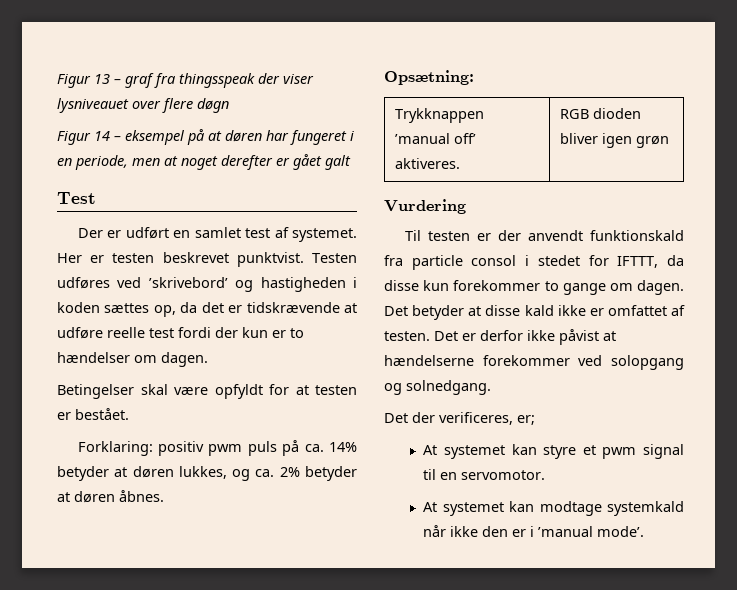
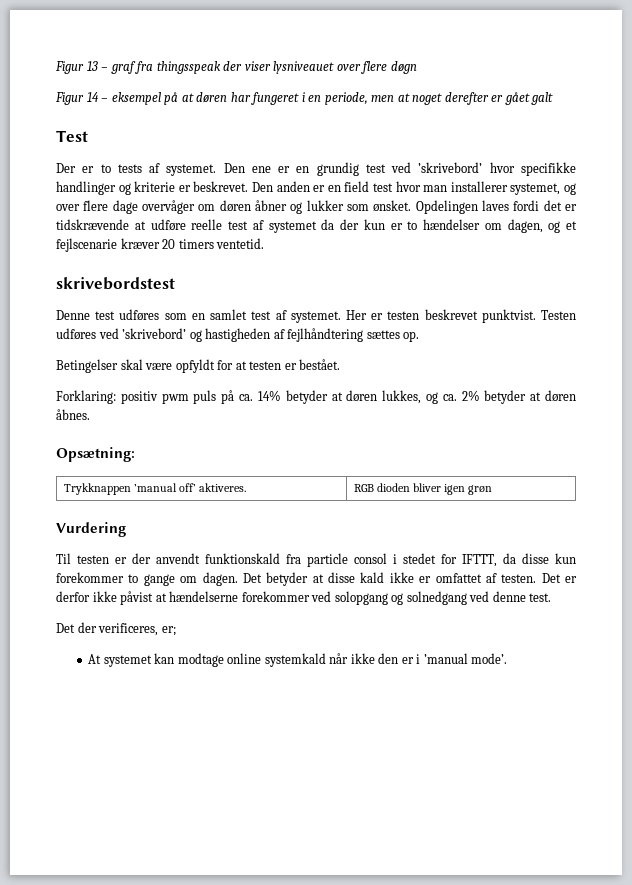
- Der er udført en samlet test af systemet.
+ Der er to tests af systemet. Den ene er en grundig test ved ’skrivebord’ hvor specifikke handlinger og kriterie er beskrevet. Den anden er en field test hvor man installerer systemet, og over flere dage overvåger om døren åbner og lukker som ønsket. Opdelingen laves fordi det er tidskrævende at udføre reelle test af systemet da der kun er to hændelser om dagen, og et fejlscenarie kræver 20 timers ventetid.
+ skrivebordstest
+ Denne test udføres som en samlet test af systemet.
- Testen udføres ved ’skrivebord’ og hastigheden i koden sættes op, da det er tidskrævende at udføre reelle test fordi der kun er to hændelser om dagen.
+ Testen udføres ved ’skrivebord’ og hastigheden af fejlhåndtering sættes op.
- Det er derfor ikke påvist at hændelserne forekommer ved solopgang og solnedgang.
+ Det er derfor ikke påvist at hændelserne forekommer ved solopgang og solnedgang ved denne test.
- At systemet kan styre et pwm signal til en servomotor.
- At systemet kan modtage systemkald når ikke den er i ’manual mode’.
+ At systemet kan modtage online systemkald når ikke den er i ’manual mode’.

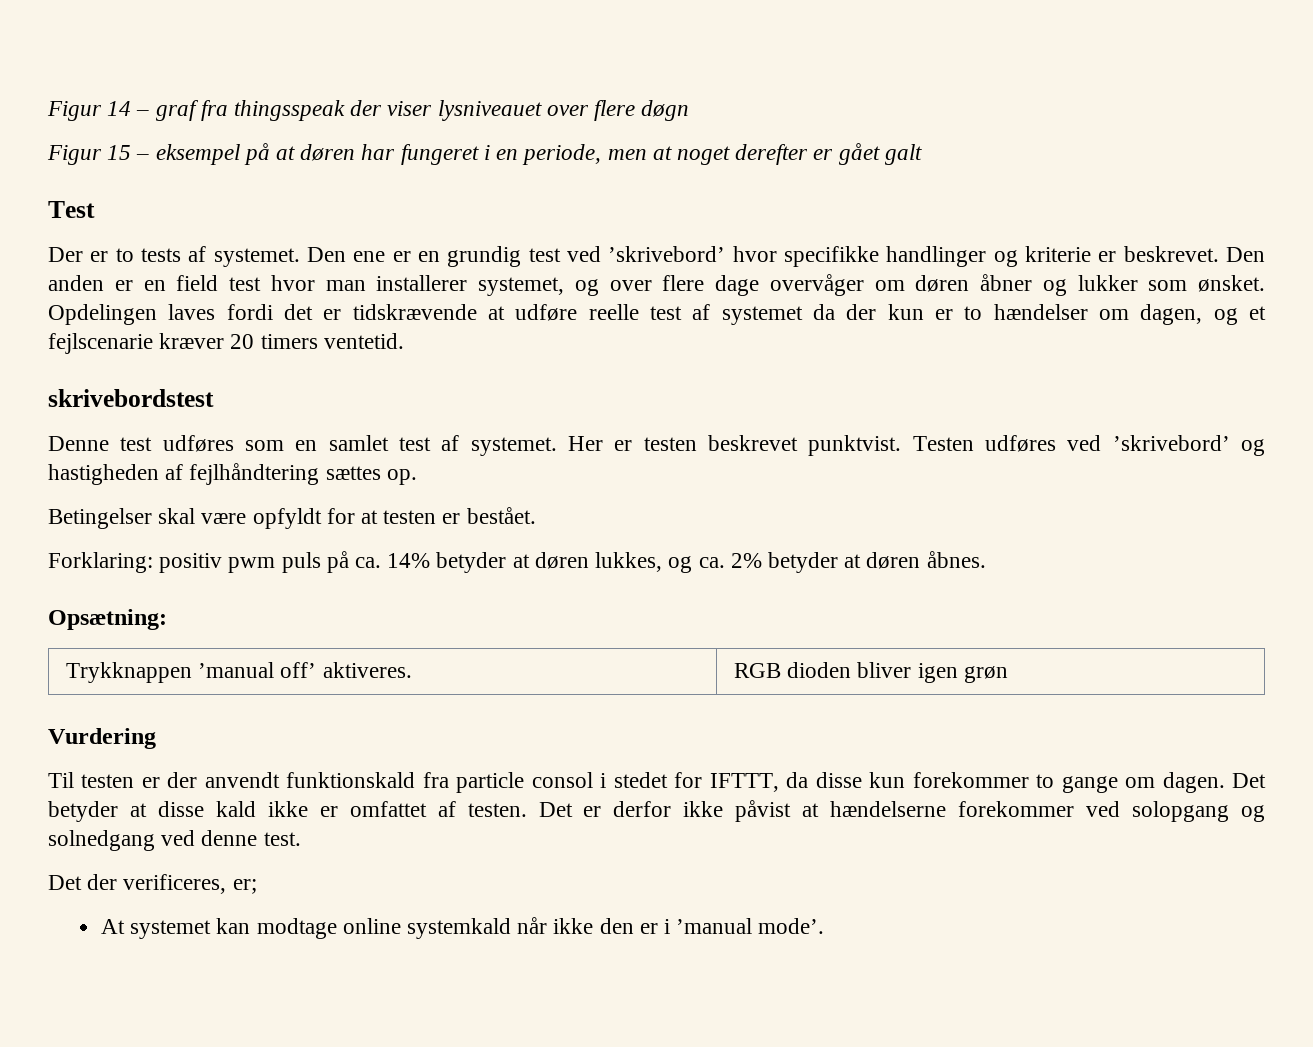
- Figur 13 – graf fra thingsspeak der viser lysniveauet over flere døgn
+ Figur 14 – graf fra thingsspeak der viser lysniveauet over flere døgn
- Figur 14 – eksempel på at døren har fungeret i en periode, men at noget derefter er gået galt
+ Figur 15 – eksempel på at døren har fungeret i en periode, men at noget derefter er gået galt

